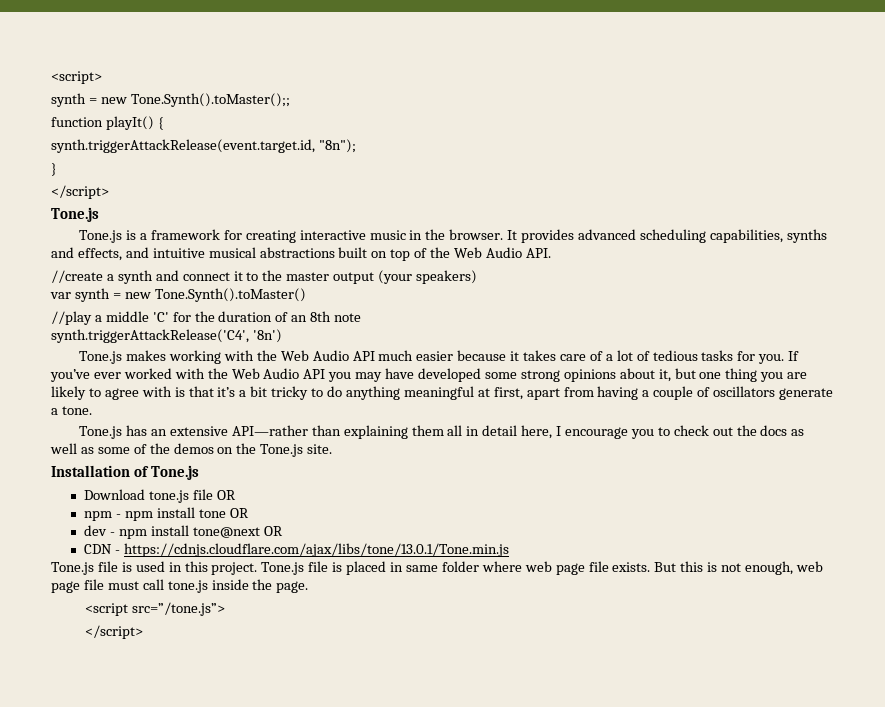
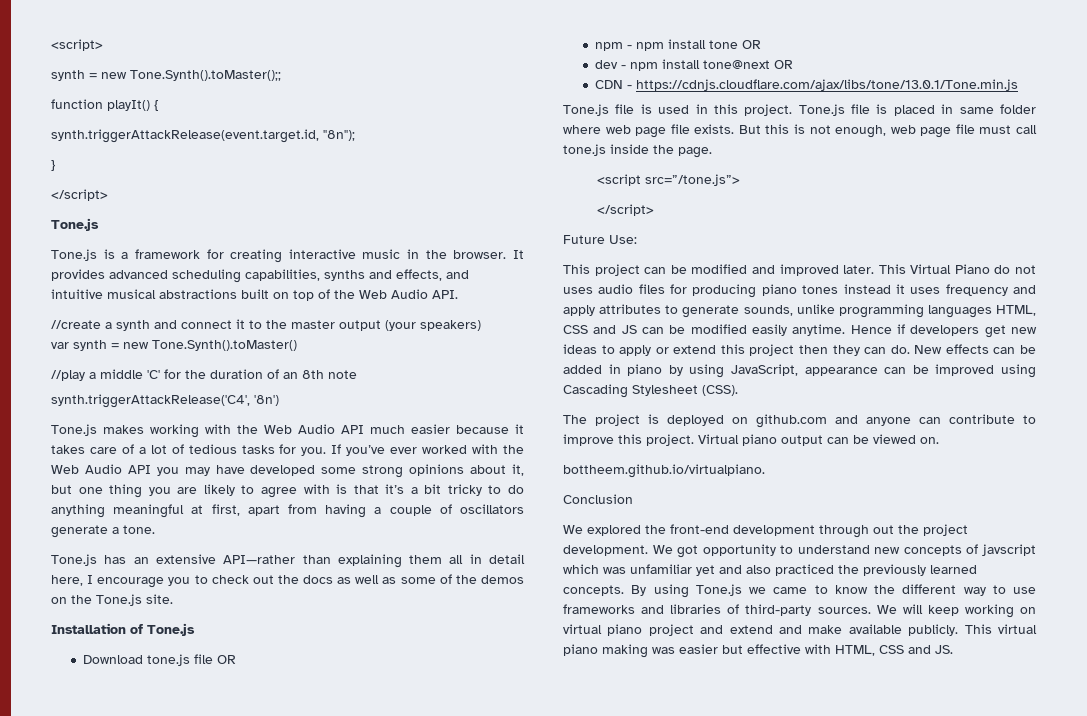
+ Future Use:
+ This project can be modified and improved later. This Virtual Piano do not uses audio files for producing piano tones instead it uses frequency and apply attributes to generate sounds, unlike programming languages HTML, CSS and JS can be modified easily anytime. Hence if developers get new ideas to apply or extend this project then they can do. New effects can be added in piano by using JavaScript, appearance can be improved using Cascading Stylesheet (CSS).
+ The project is deployed on github.com and anyone can contribute to improve this project. Virtual piano output can be viewed on.
+ bottheem.github.io/virtualpiano.
+ Conclusion
+ We explored the front-end development through out the project development. We got opportunity to understand new concepts of javscript which was unfamiliar yet and also practiced the previously learned concepts. By using Tone.js we came to know the different way to use frameworks and libraries of third-party sources. We will keep working on virtual piano project and extend and make available publicly. This virtual piano making was easier but effective with HTML, CSS and JS.

